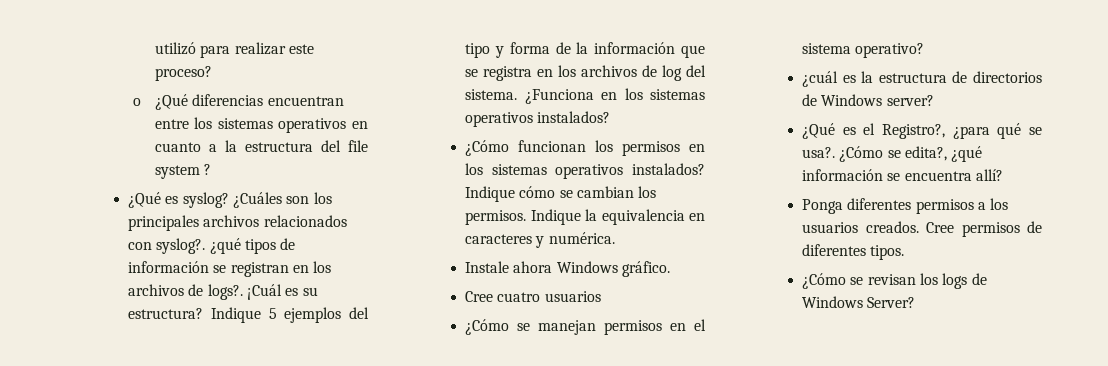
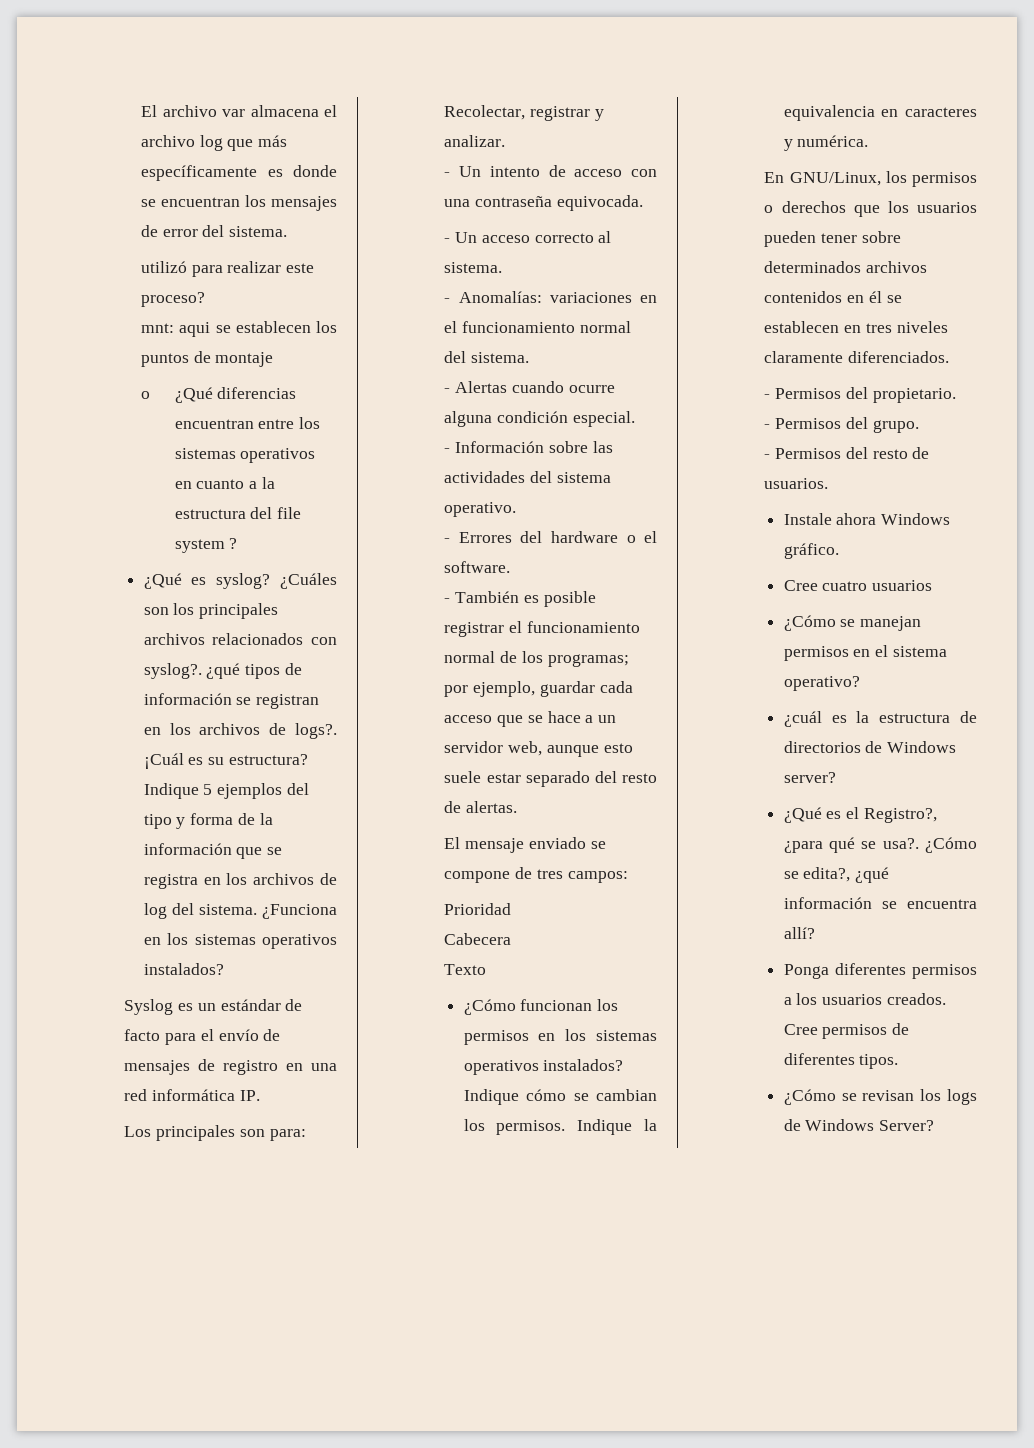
+ El archivo var almacena el archivo log que más específicamente es donde se encuentran los mensajes de error del sistema.
+ mnt: aqui se establecen los puntos de montaje
+ Syslog es un estándar de facto para el envío de mensajes de registro en una red informática IP.
+ Los principales son para: Recolectar, registrar y analizar.
+ - Un intento de acceso con una contraseña equivocada.
+ - Un acceso correcto al sistema.
+ - Anomalías: variaciones en el funcionamiento normal del sistema.
+ - Alertas cuando ocurre alguna condición especial.
+ - Información sobre las actividades del sistema operativo.
+ - Errores del hardware o el software.
+ - También es posible registrar el funcionamiento normal de los programas; por ejemplo, guardar cada acceso que se hace a un servidor web, aunque esto suele estar separado del resto de alertas.
+ El mensaje enviado se compone de tres campos:
+ Prioridad
+ Cabecera
+ Texto
+ En GNU/Linux, los permisos o derechos que los usuarios pueden tener sobre determinados archivos contenidos en él se establecen en tres niveles claramente diferenciados.
+ - Permisos del propietario.
+ - Permisos del grupo.
+ - Permisos del resto de usuarios.

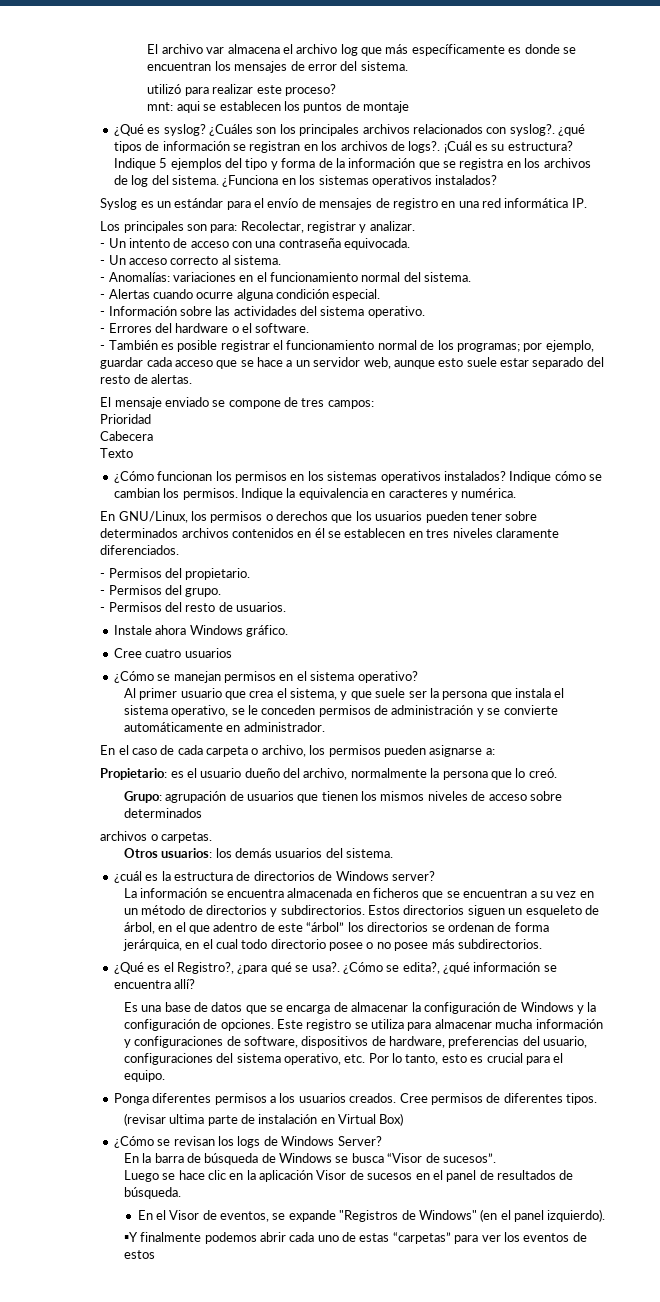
- o ¿Qué diferencias encuentran entre los sistemas operativos en cuanto a la estructura del file system ?
- Syslog es un estándar de facto para el envío de mensajes de registro en una red informática IP.
+ Syslog es un estándar para el envío de mensajes de registro en una red informática IP.
+ Al primer usuario que crea el sistema, y que suele ser la persona que instala el sistema operativo, se le conceden permisos de administración y se convierte automáticamente en administrador.
+ En el caso de cada carpeta o archivo, los permisos pueden asignarse a:
+ Propietario: es el usuario dueño del archivo, normalmente la persona que lo creó.
+ Grupo: agrupación de usuarios que tienen los mismos niveles de acceso sobre determinados
+ archivos o carpetas.
+ Otros usuarios: los demás usuarios del sistema.
+ La información se encuentra almacenada en ficheros que se encuentran a su vez en un método de directorios y subdirectorios. Estos directorios siguen un esqueleto de árbol, en el que adentro de este “árbol” los directorios se ordenan de forma jerárquica, en el cual todo directorio posee o no posee más subdirectorios.
+ Es una base de datos que se encarga de almacenar la configuración de Windows y la configuración de opciones. Este registro se utiliza para almacenar mucha información y configuraciones de software, dispositivos de hardware, preferencias del usuario, configuraciones del sistema operativo, etc. Por lo tanto, esto es crucial para el equipo.
+ (revisar ultima parte de instalación en Virtual Box)
+ En la barra de búsqueda de Windows se busca “Visor de sucesos”.
+ Luego se hace clic en la aplicación Visor de sucesos en el panel de resultados de búsqueda.
+ En el Visor de eventos, se expande "Registros de Windows" (en el panel izquierdo).
+ ▪Y finalmente podemos abrir cada uno de estas “carpetas” para ver los eventos de estos

